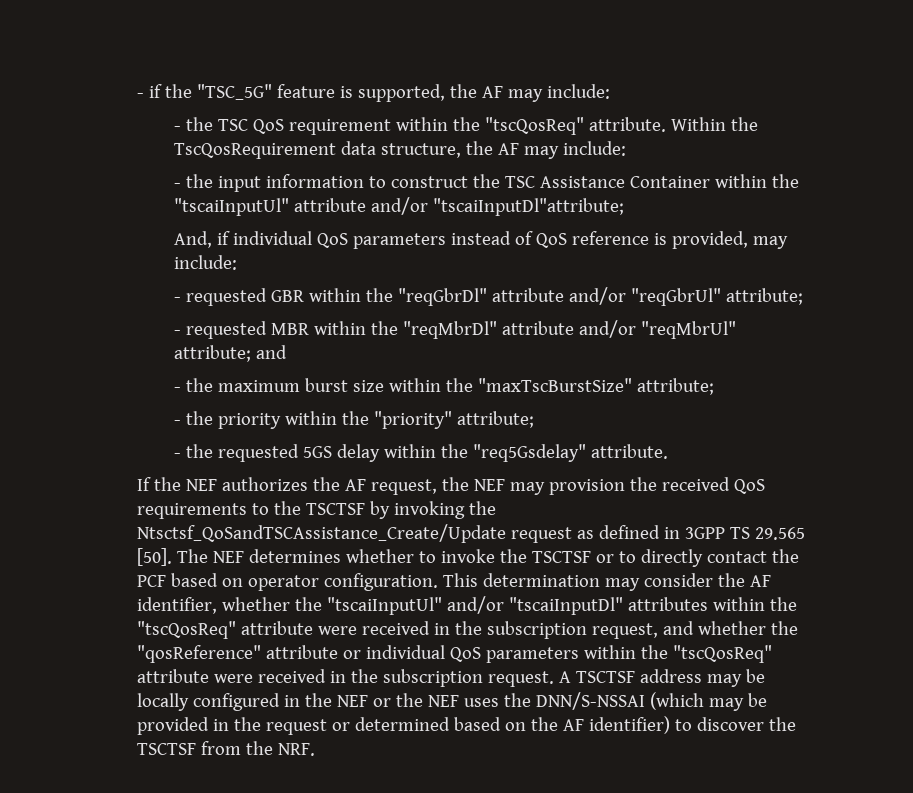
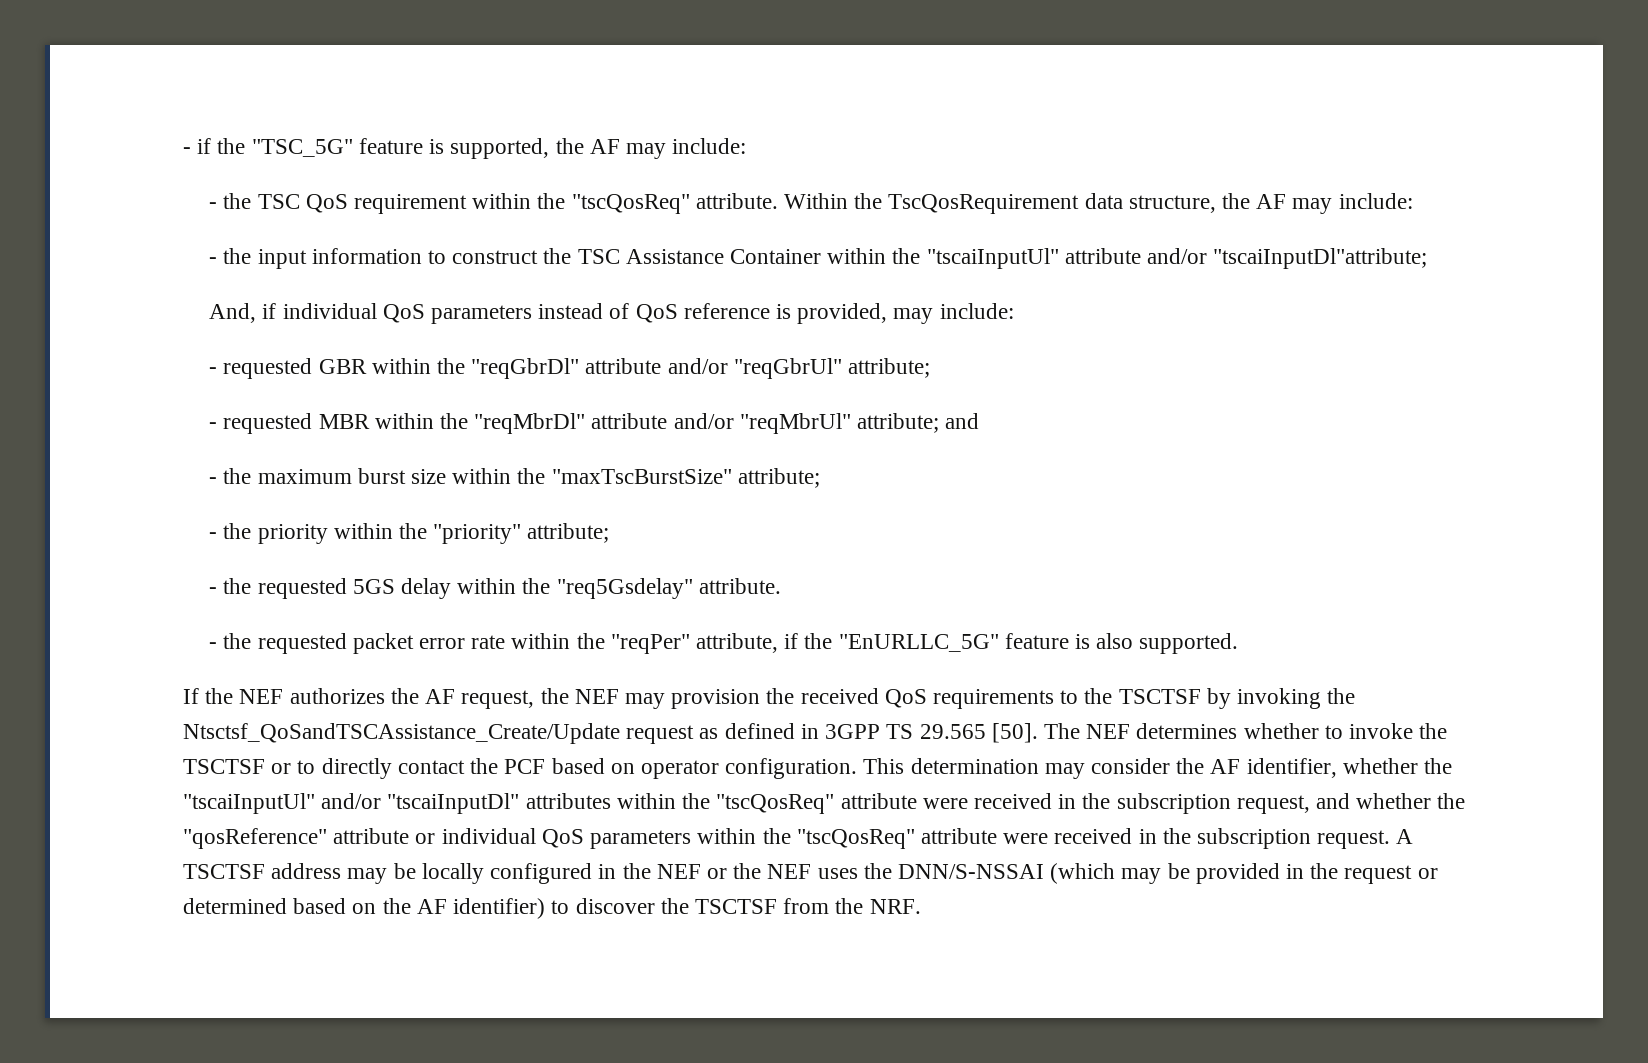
+ - the requested packet error rate within the "reqPer" attribute, if the "EnURLLC_5G" feature is also supported.

